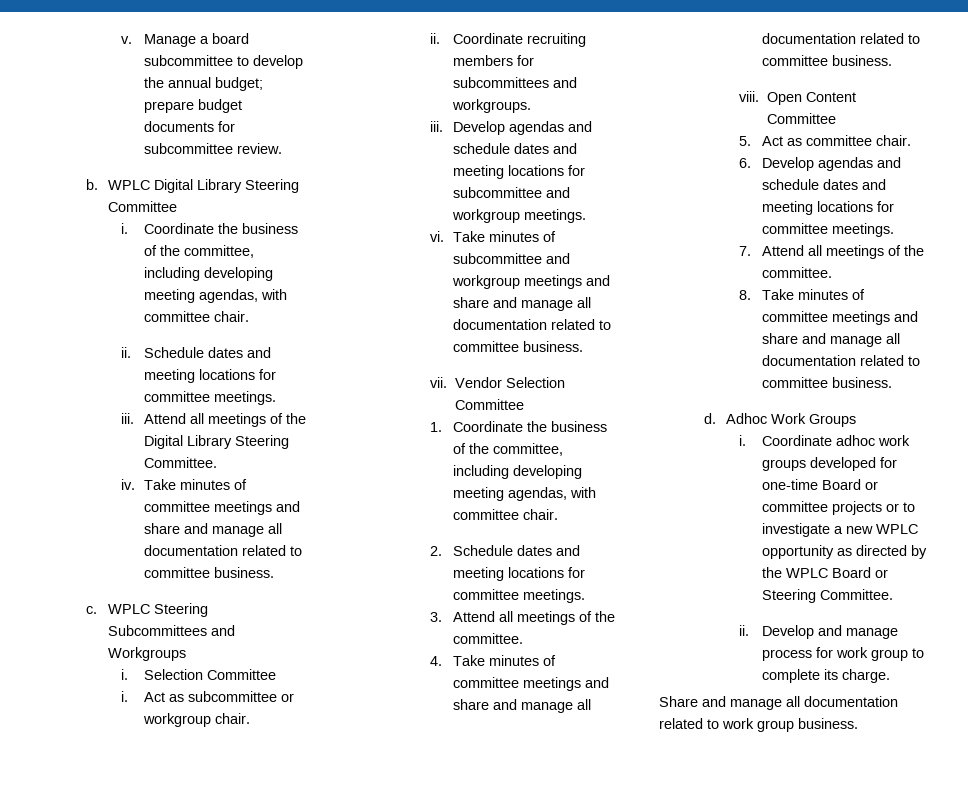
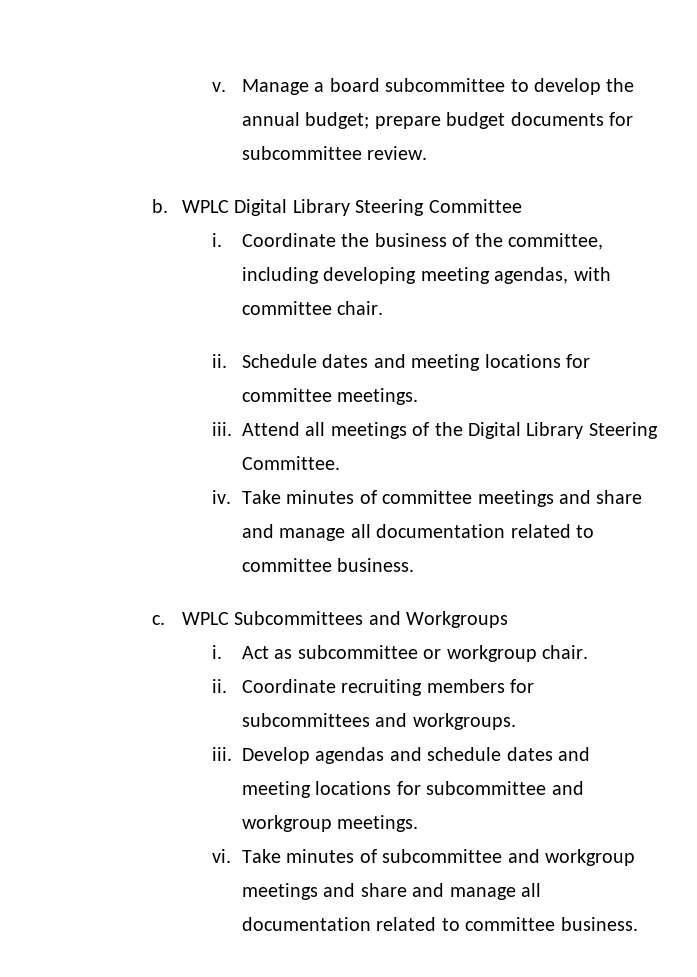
- WPLC Steering Subcommittees and Workgroups
+ WPLC Subcommittees and Workgroups
- i. Selection Committee
- vii. Vendor Selection Committee
- 1. Coordinate the business of the committee, including developing meeting agendas, with committee chair.
- 2. Schedule dates and meeting locations for committee meetings.
- 3. Attend all meetings of the committee.
- 4. Take minutes of committee meetings and share and manage all documentation related to committee business.
- viii. Open Content Committee
- 5. Act as committee chair.
- 6. Develop agendas and schedule dates and meeting locations for committee meetings.
- 7. Attend all meetings of the committee.
- 8. Take minutes of committee meetings and share and manage all documentation related to committee business.
- d. Adhoc Work Groups
- i. Coordinate adhoc work groups developed for one-time Board or committee projects or to investigate a new WPLC opportunity as directed by the WPLC Board or Steering Committee.
- ii. Develop and manage process for work group to complete its charge.
- Share and manage all documentation related to work group business.

